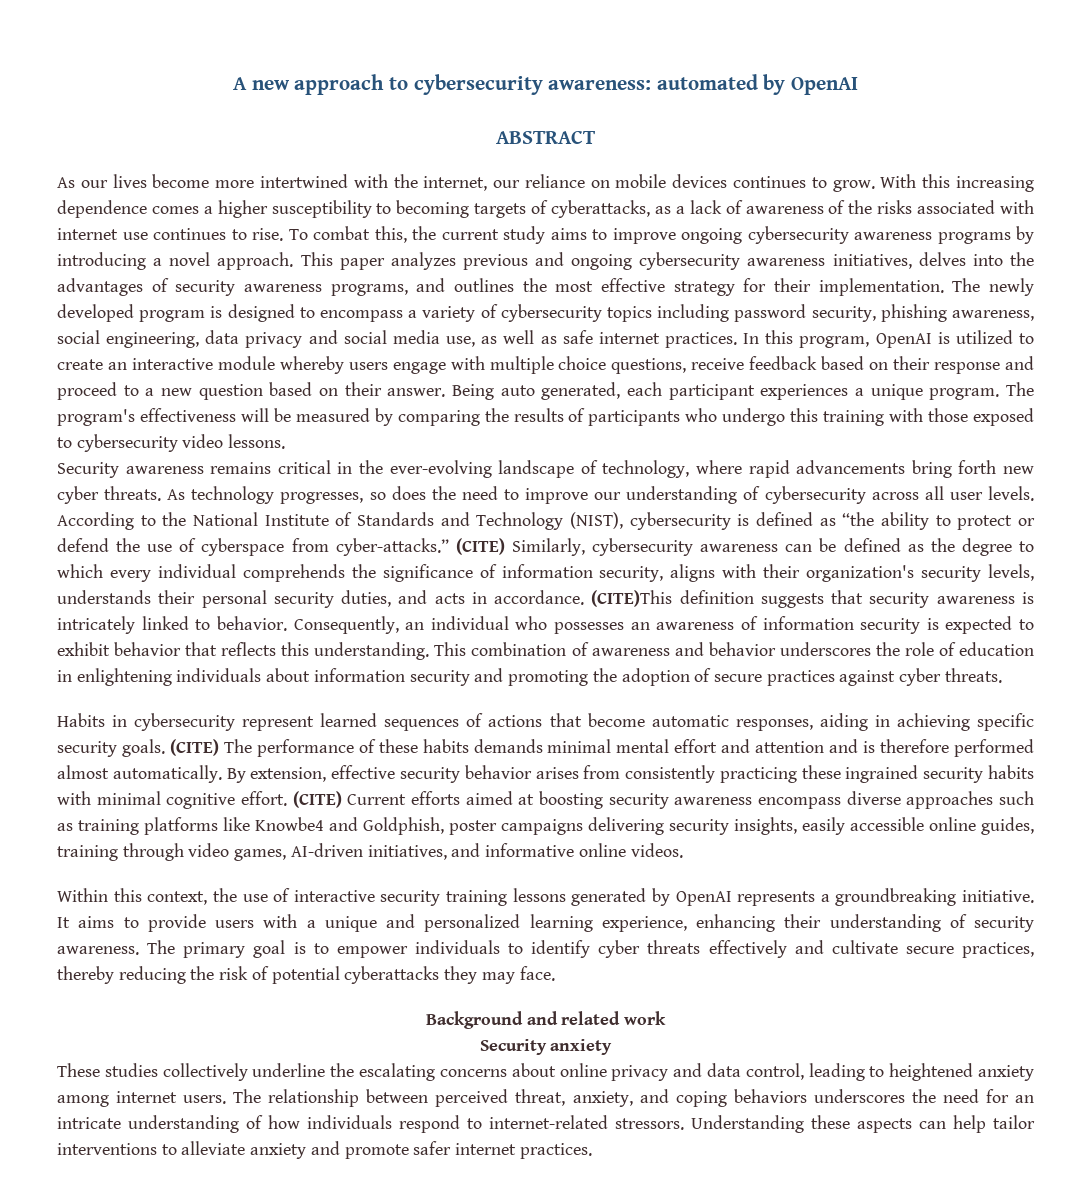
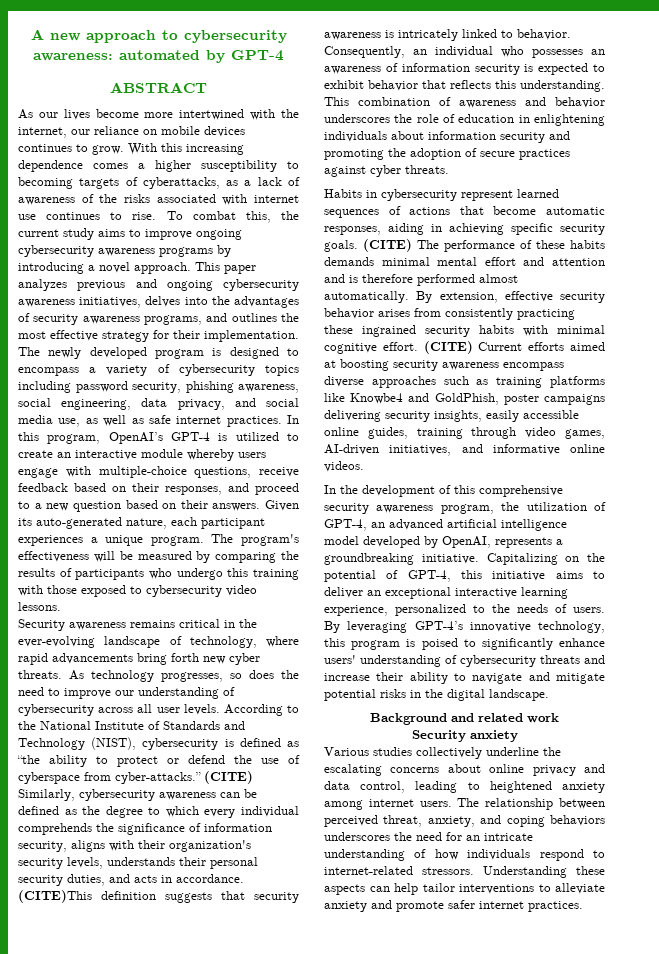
- A new approach to cybersecurity awareness: automated by OpenAI
+ A new approach to cybersecurity awareness: automated by GPT-4
- The newly developed program is designed to encompass a variety of cybersecurity topics including password security, phishing awareness, social engineering, data privacy and social media use, as well as safe internet practices.
+ The newly developed program is designed to encompass a variety of cybersecurity topics including password security, phishing awareness, social engineering, data privacy, and social media use, as well as safe internet practices.
- In this program, OpenAI is utilized to create an interactive module whereby users engage with multiple choice questions, receive feedback based on their response and proceed to a new question based on their answer. Being auto generated, each participant experiences a unique program.
+ In this program, OpenAI’s GPT-4 is utilized to create an interactive module whereby users engage with multiple-choice questions, receive feedback based on their responses, and proceed to a new question based on their answers. Given its auto-generated nature, each participant experiences a unique program.
- (CITE) Current efforts aimed at boosting security awareness encompass diverse approaches such as training platforms like Knowbe4 and Goldphish, poster campaigns delivering security insights, easily accessible online guides, training through video games, AI-driven initiatives, and informative online videos.
+ (CITE) Current efforts aimed at boosting security awareness encompass diverse approaches such as training platforms like Knowbe4 and GoldPhish, poster campaigns delivering security insights, easily accessible online guides, training through video games, AI-driven initiatives, and informative online videos.
- Within this context, the use of interactive security training lessons generated by OpenAI represents a groundbreaking initiative. It aims to provide users with a unique and personalized learning experience, enhancing their understanding of security awareness. The primary goal is to empower individuals to identify cyber threats effectively and cultivate secure practices, thereby reducing the risk of potential cyberattacks they may face.
+ In the development of this comprehensive security awareness program, the utilization of GPT-4, an advanced artificial intelligence model developed by OpenAI, represents a groundbreaking initiative. Capitalizing on the potential of GPT-4, this initiative aims to deliver an exceptional interactive learning experience, personalized to the needs of users. By leveraging GPT-4’s innovative technology, this program is poised to significantly enhance users' understanding of cybersecurity threats and increase their ability to navigate and mitigate potential risks in the digital landscape.
- These studies collectively underline the escalating concerns about online privacy and data control, leading to heightened anxiety among internet users.
+ Various studies collectively underline the escalating concerns about online privacy and data control, leading to heightened anxiety among internet users.

